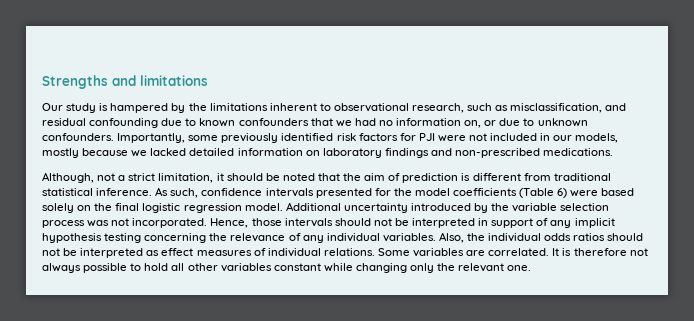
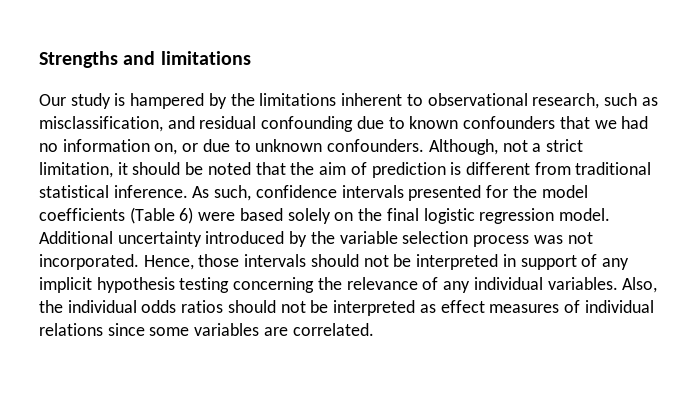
- Our study is hampered by the limitations inherent to observational research, such as misclassification, and residual confounding due to known confounders that we had no information on, or due to unknown confounders. Importantly, some previously identified risk factors for PJI were not included in our models, mostly because we lacked detailed information on laboratory findings and non-prescribed medications.
- Although, not a strict limitation, it should be noted that the aim of prediction is different from traditional statistical inference.
+ Our study is hampered by the limitations inherent to observational research, such as misclassification, and residual confounding due to known confounders that we had no information on, or due to unknown confounders. Although, not a strict limitation, it should be noted that the aim of prediction is different from traditional statistical inference.
- Also, the individual odds ratios should not be interpreted as effect measures of individual relations. Some variables are correlated. It is therefore not always possible to hold all other variables constant while changing only the relevant one.
+ Also, the individual odds ratios should not be interpreted as effect measures of individual relations since some variables are correlated.

